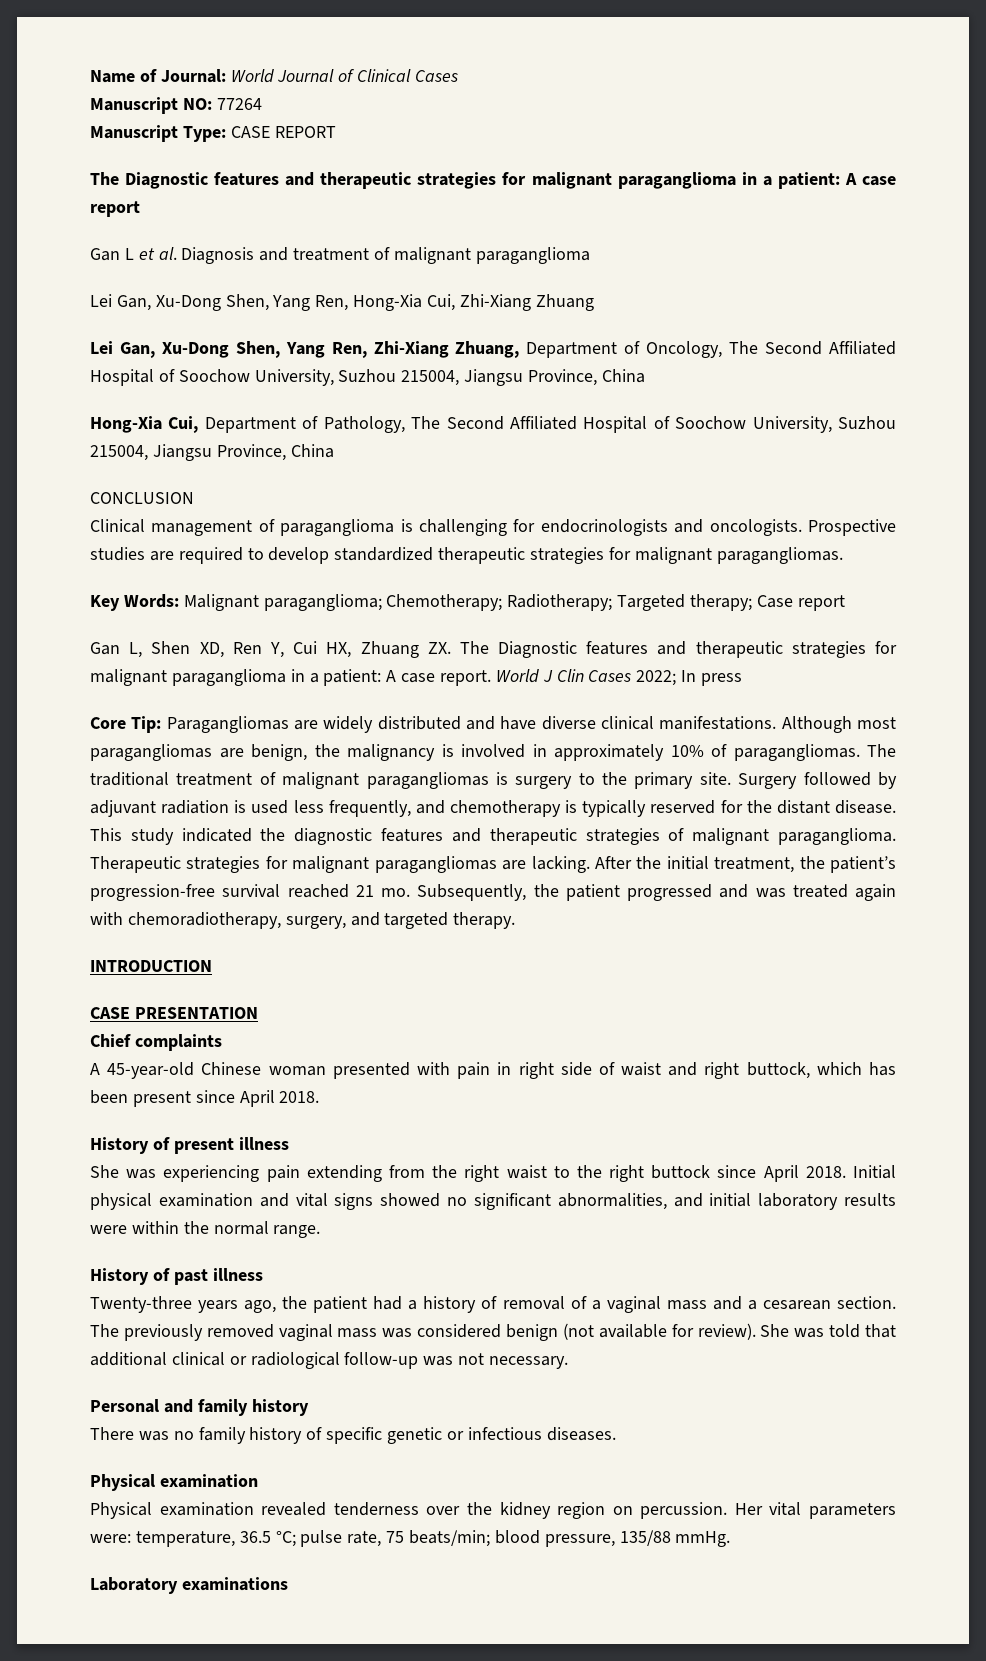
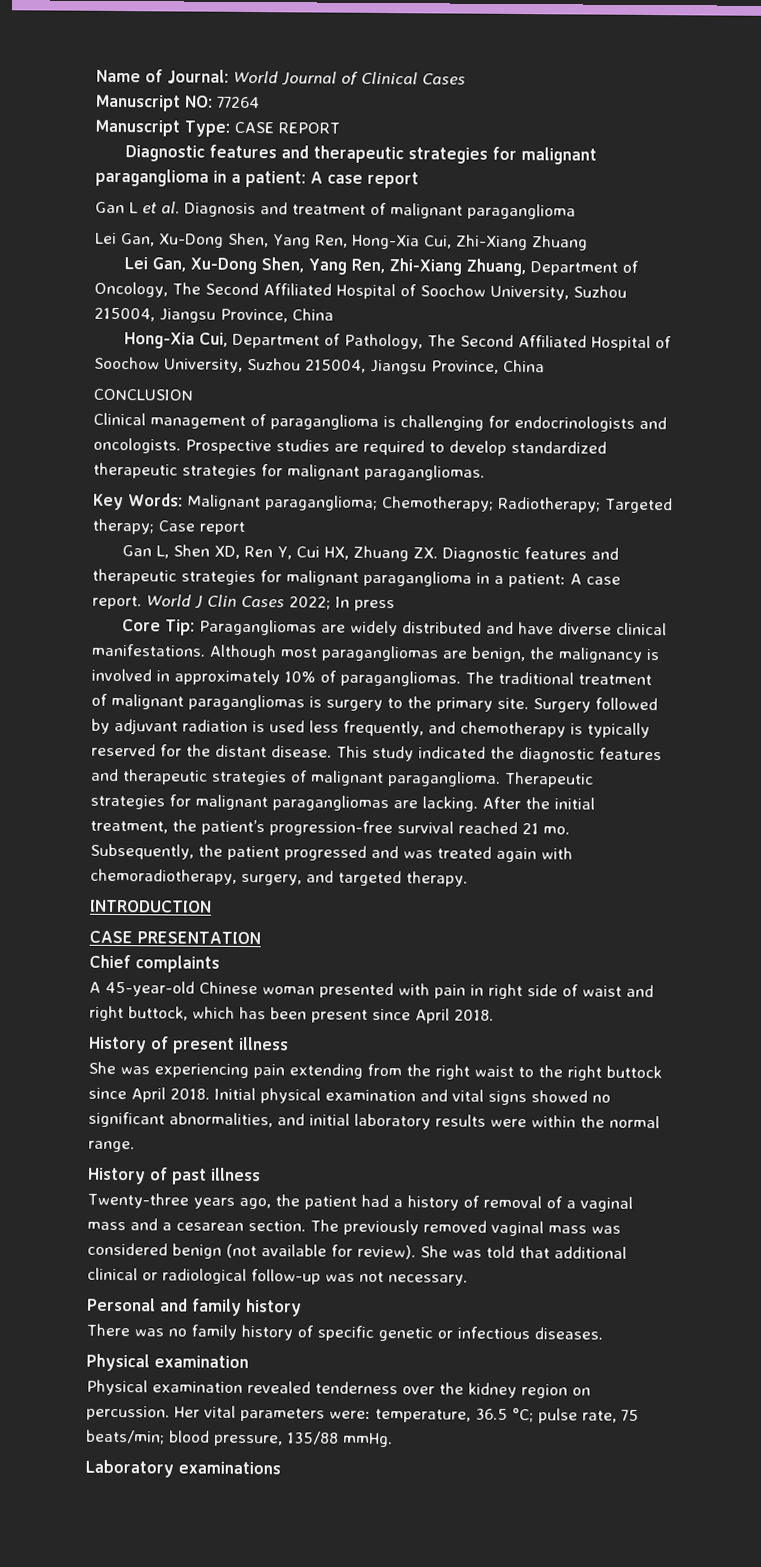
- The Diagnostic features and therapeutic strategies for malignant paraganglioma in a patient: A case report
+ Diagnostic features and therapeutic strategies for malignant paraganglioma in a patient: A case report
- Gan L, Shen XD, Ren Y, Cui HX, Zhuang ZX. The Diagnostic features and therapeutic strategies for malignant paraganglioma in a patient: A case report.
+ Gan L, Shen XD, Ren Y, Cui HX, Zhuang ZX. Diagnostic features and therapeutic strategies for malignant paraganglioma in a patient: A case report.

